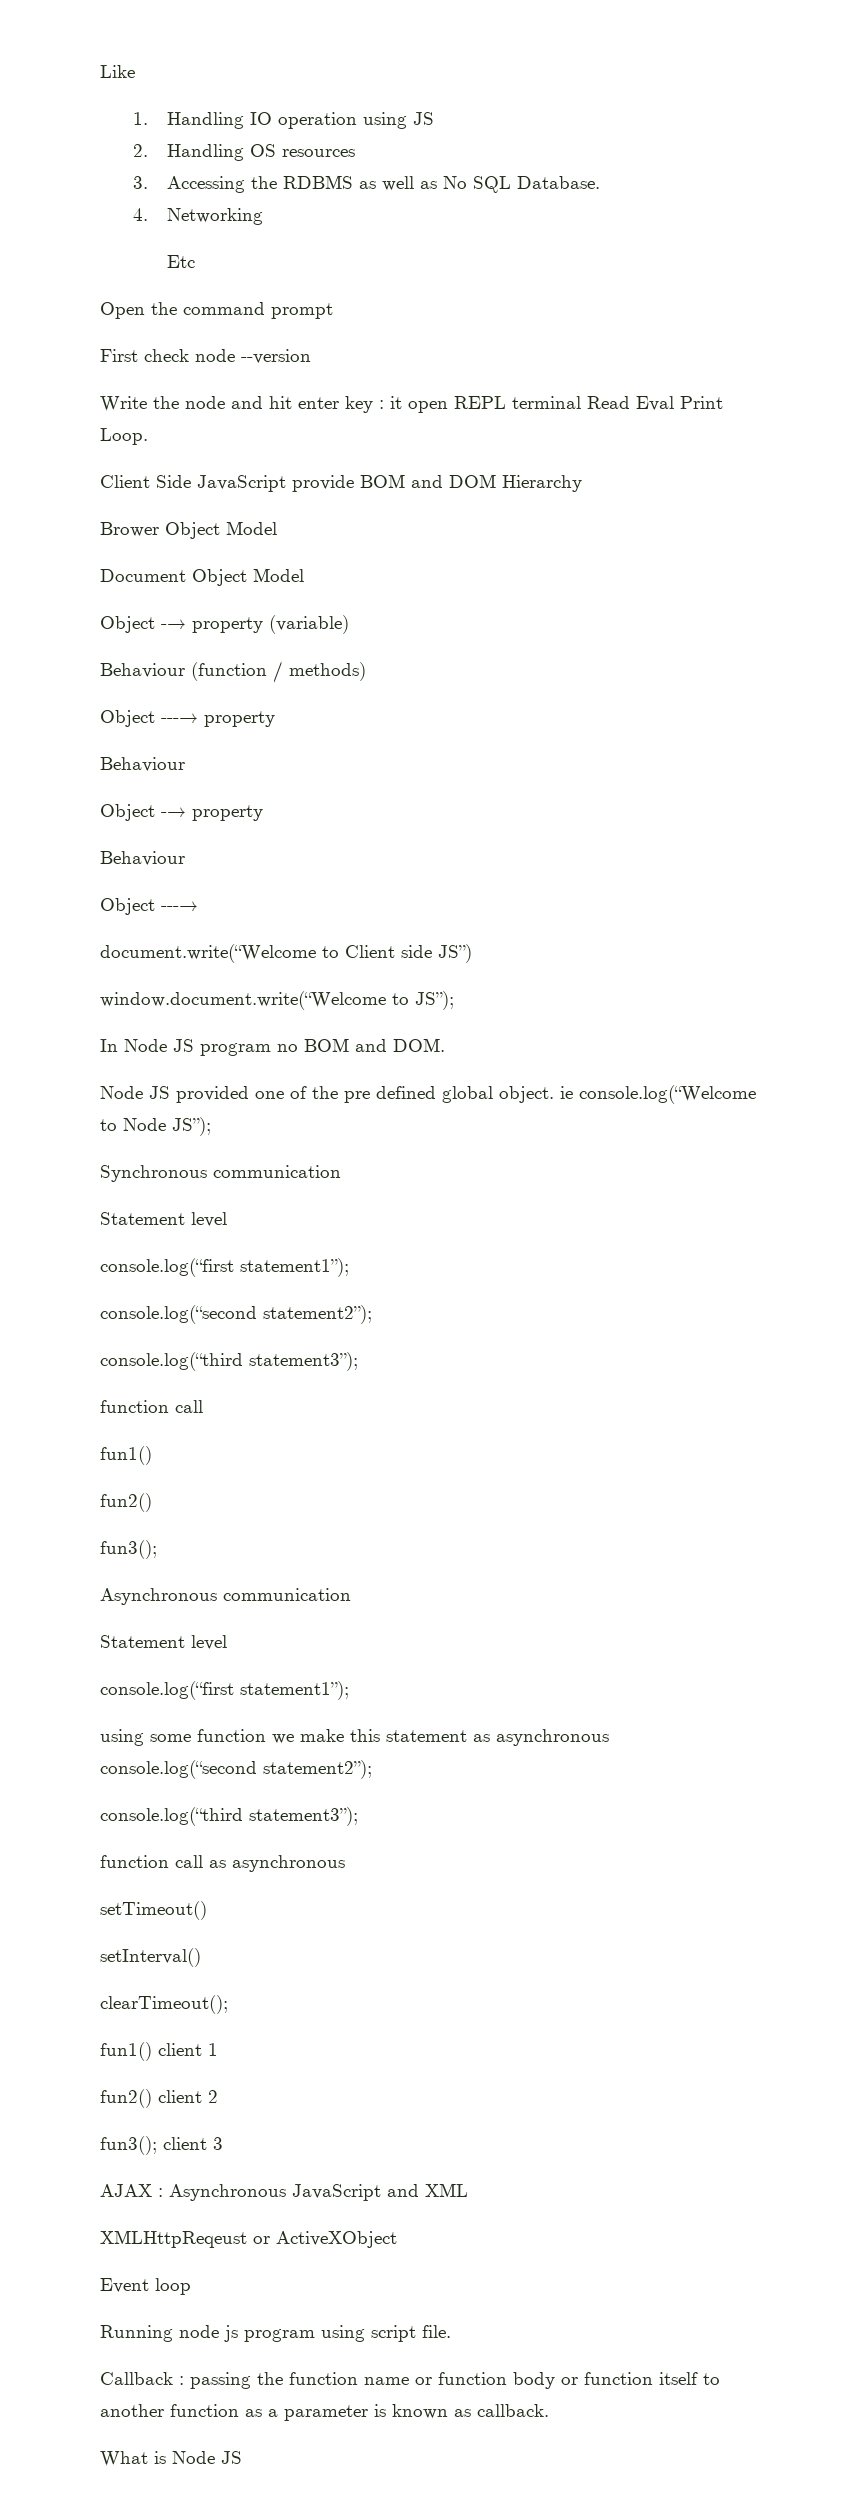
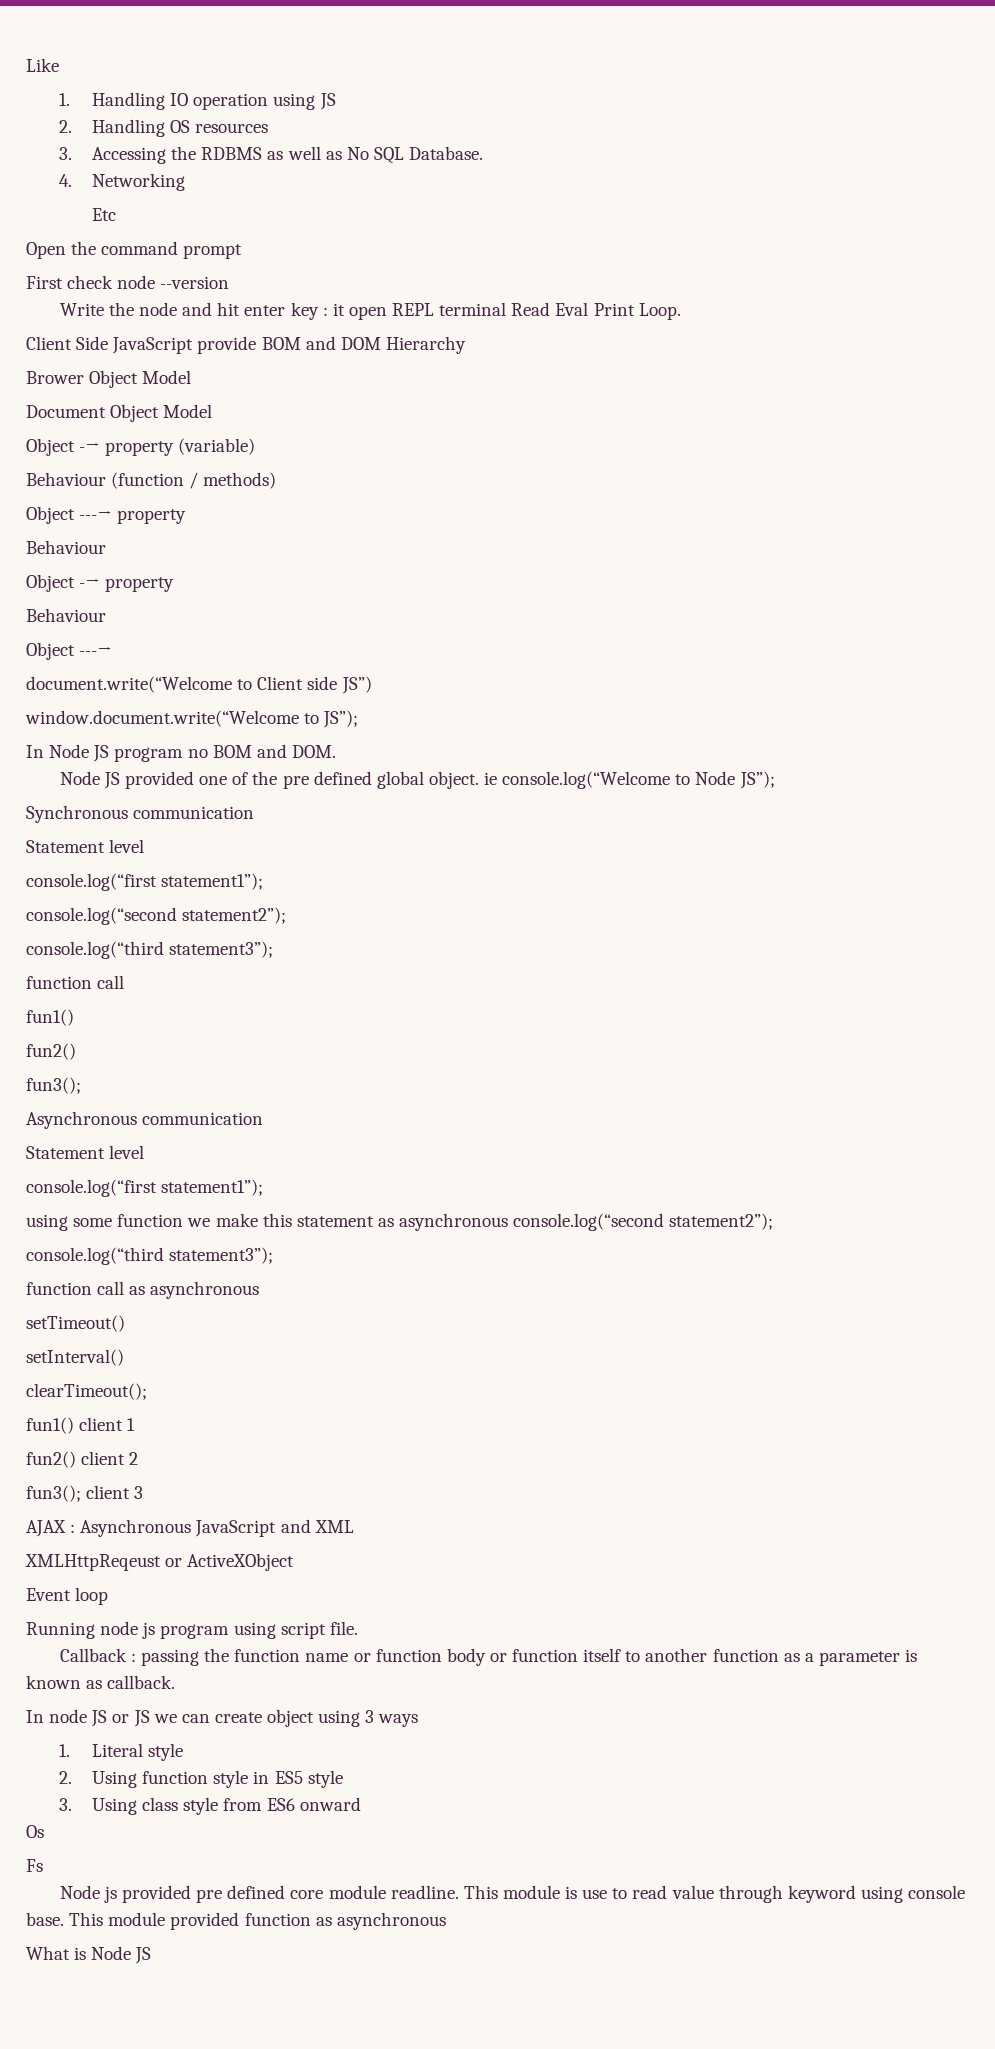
+ In node JS or JS we can create object using 3 ways
+ 1. Literal style
+ 2. Using function style in ES5 style
+ 3. Using class style from ES6 onward
+ Os
+ Fs
+ Node js provided pre defined core module readline. This module is use to read value through keyword using console base. This module provided function as asynchronous

